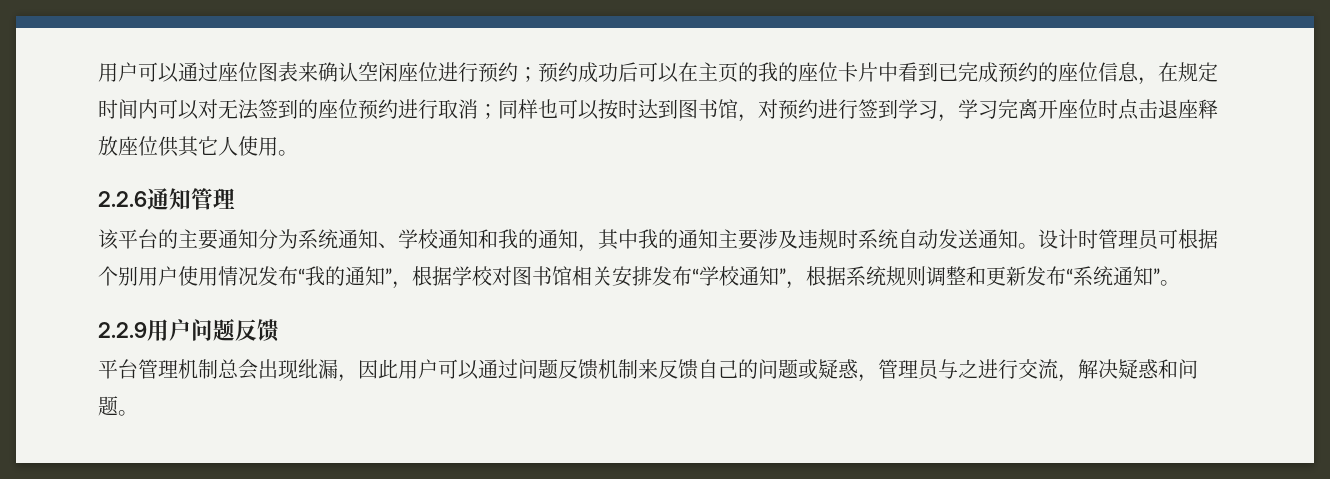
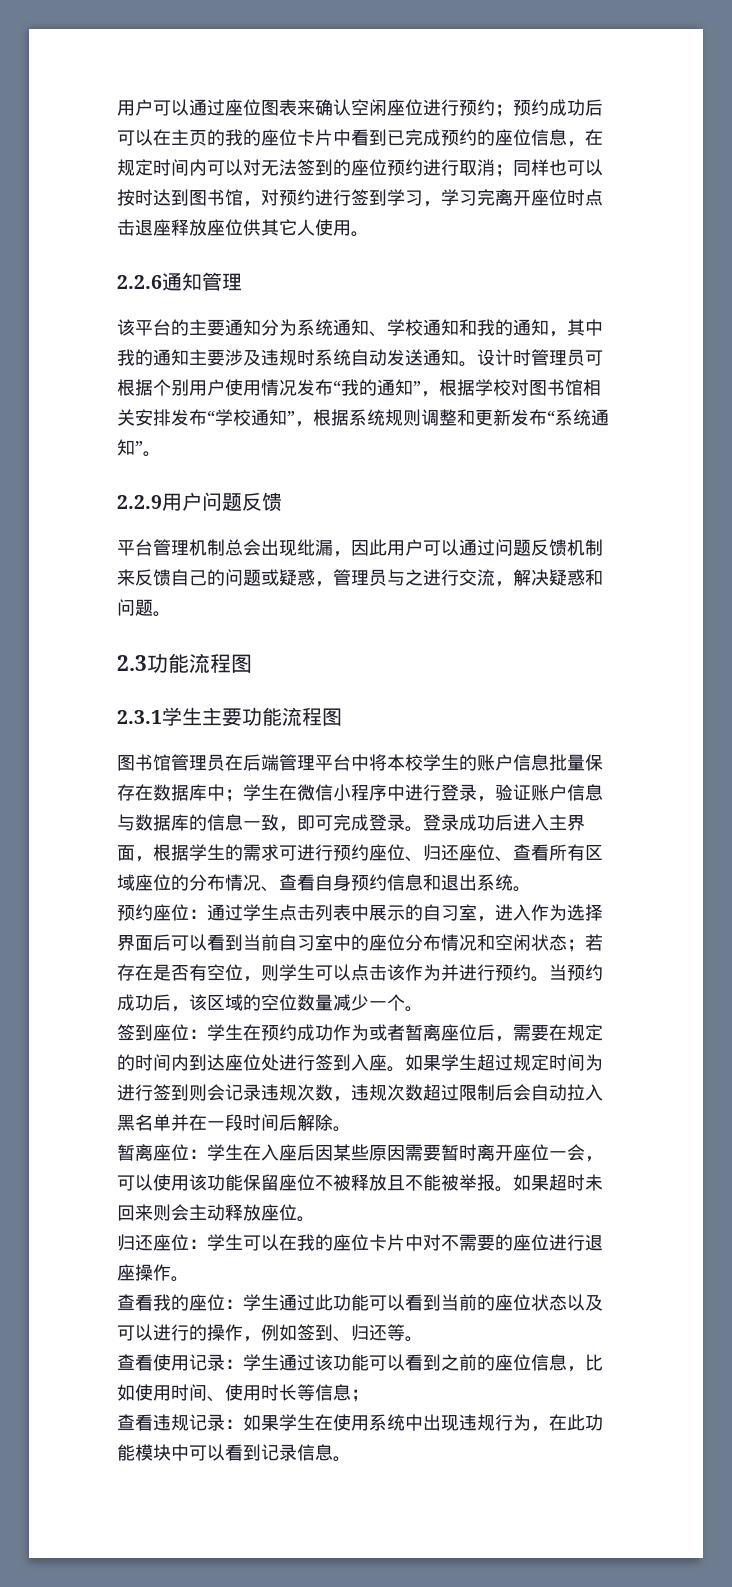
+ 2.3功能流程图
+ 2.3.1学生主要功能流程图
+ 图书馆管理员在后端管理平台中将本校学生的账户信息批量保存在数据库中；学生在微信小程序中进行登录，验证账户信息与数据库的信息一致，即可完成登录。登录成功后进入主界面，根据学生的需求可进行预约座位、归还座位、查看所有区域座位的分布情况、查看自身预约信息和退出系统。
+ 预约座位：通过学生点击列表中展示的自习室，进入作为选择界面后可以看到当前自习室中的座位分布情况和空闲状态；若存在是否有空位，则学生可以点击该作为并进行预约。当预约成功后，该区域的空位数量减少一个。
+ 签到座位：学生在预约成功作为或者暂离座位后，需要在规定的时间内到达座位处进行签到入座。如果学生超过规定时间为进行签到则会记录违规次数，违规次数超过限制后会自动拉入黑名单并在一段时间后解除。
+ 暂离座位：学生在入座后因某些原因需要暂时离开座位一会，可以使用该功能保留座位不被释放且不能被举报。如果超时未回来则会主动释放座位。
+ 归还座位：学生可以在我的座位卡片中对不需要的座位进行退座操作。
+ 查看我的座位：学生通过此功能可以看到当前的座位状态以及可以进行的操作，例如签到、归还等。
+ 查看使用记录：学生通过该功能可以看到之前的座位信息，比如使用时间、使用时长等信息；
+ 查看违规记录：如果学生在使用系统中出现违规行为，在此功能模块中可以看到记录信息。

